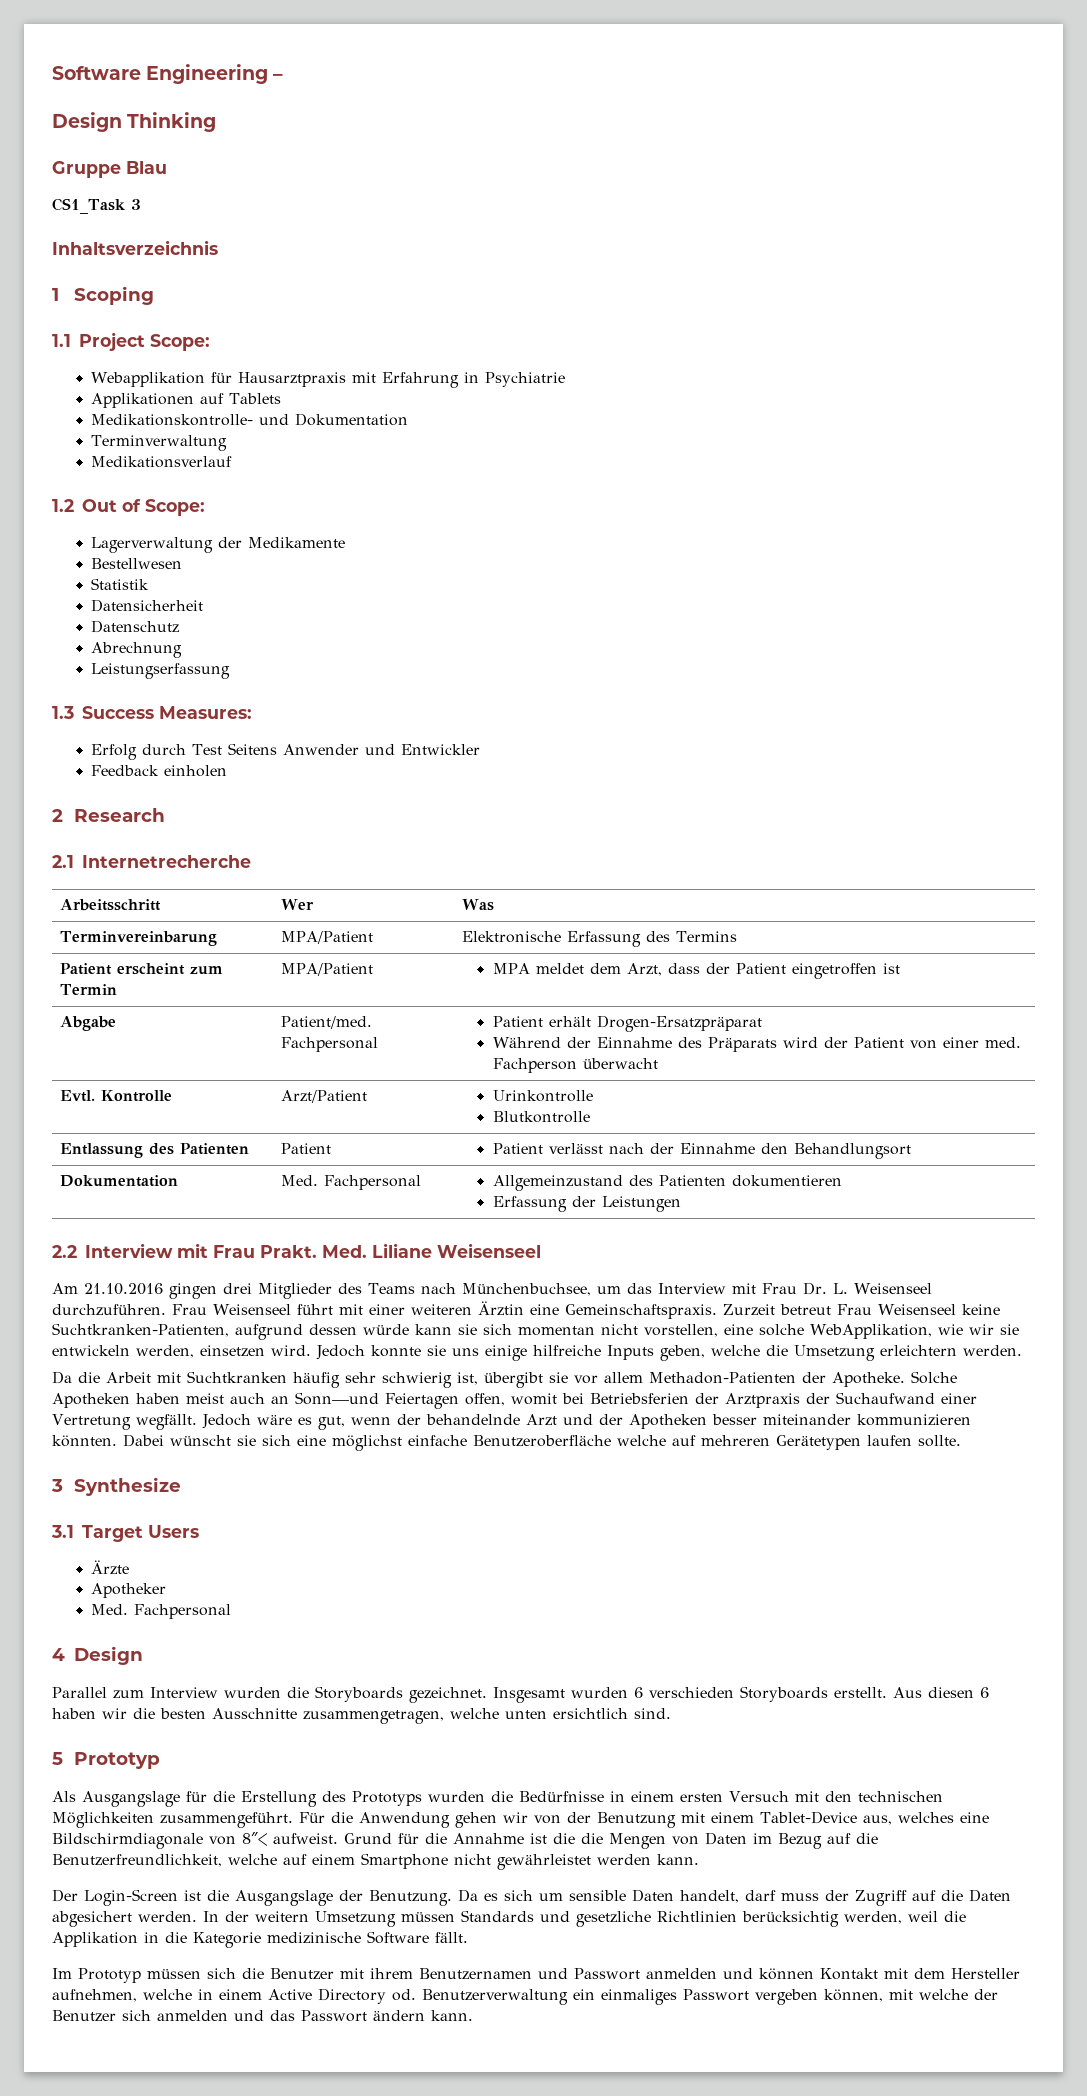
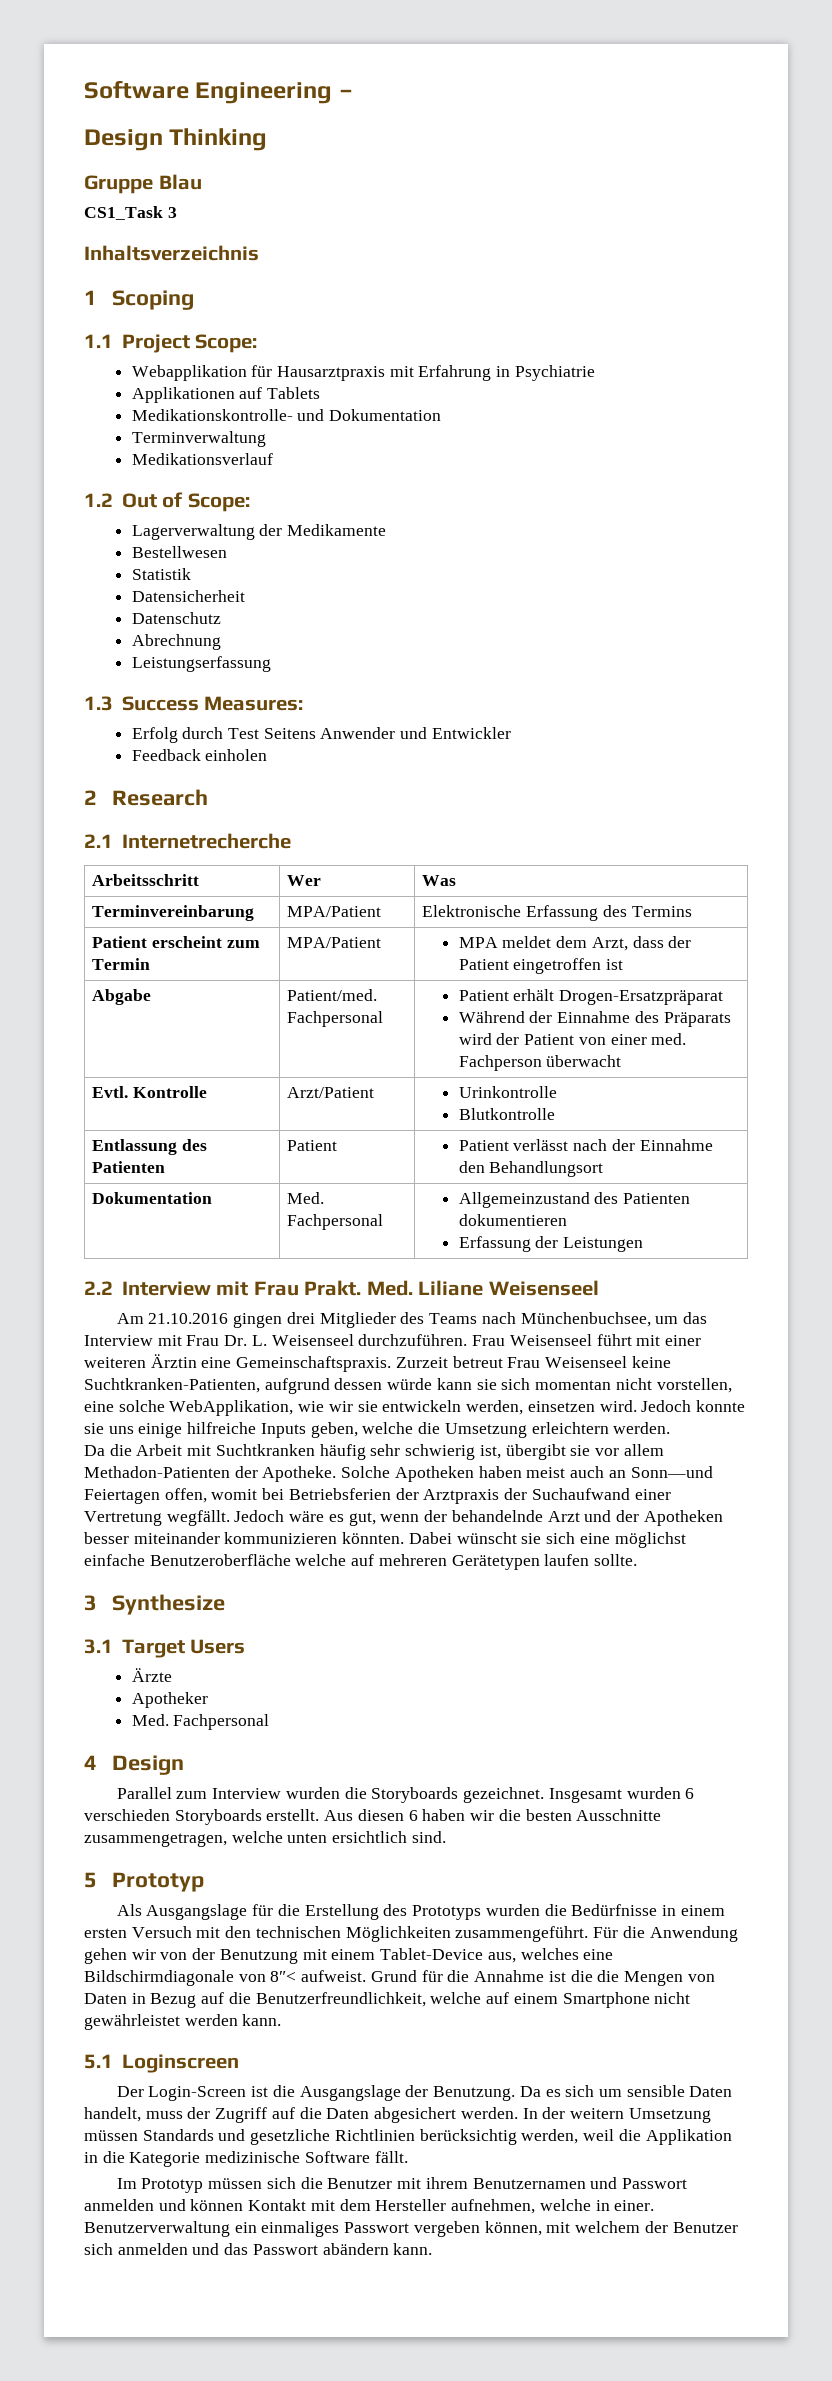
- Grund für die Annahme ist die die Mengen von Daten im Bezug auf die Benutzerfreundlichkeit, welche auf einem Smartphone nicht gewährleistet werden kann.
+ Grund für die Annahme ist die die Mengen von Daten in Bezug auf die Benutzerfreundlichkeit, welche auf einem Smartphone nicht gewährleistet werden kann.
+ 5.1 Loginscreen
- Da es sich um sensible Daten handelt, darf muss der Zugriff auf die Daten abgesichert werden.
+ Da es sich um sensible Daten handelt, muss der Zugriff auf die Daten abgesichert werden.
- Im Prototyp müssen sich die Benutzer mit ihrem Benutzernamen und Passwort anmelden und können Kontakt mit dem Hersteller aufnehmen, welche in einem Active Directory od.
+ Im Prototyp müssen sich die Benutzer mit ihrem Benutzernamen und Passwort anmelden und können Kontakt mit dem Hersteller aufnehmen, welche in einer.
- Benutzerverwaltung ein einmaliges Passwort vergeben können, mit welche der Benutzer sich anmelden und das Passwort ändern kann.
+ Benutzerverwaltung ein einmaliges Passwort vergeben können, mit welchem der Benutzer sich anmelden und das Passwort abändern kann.

